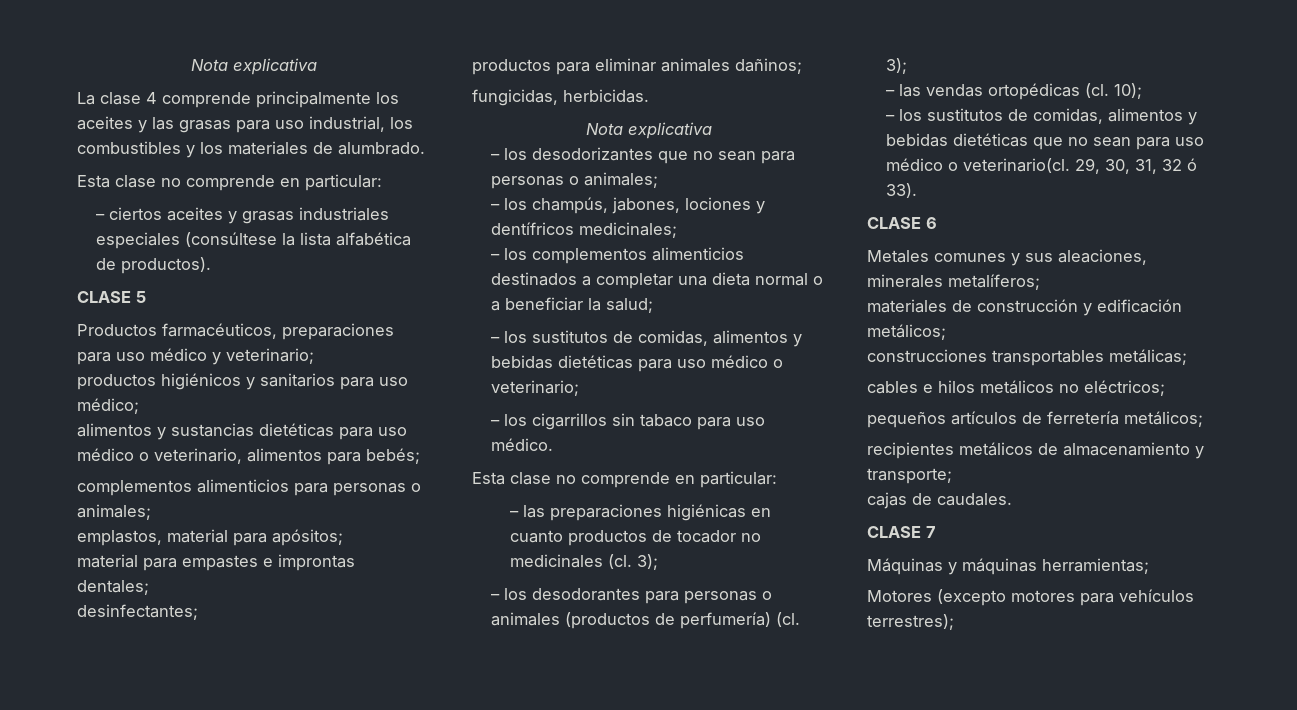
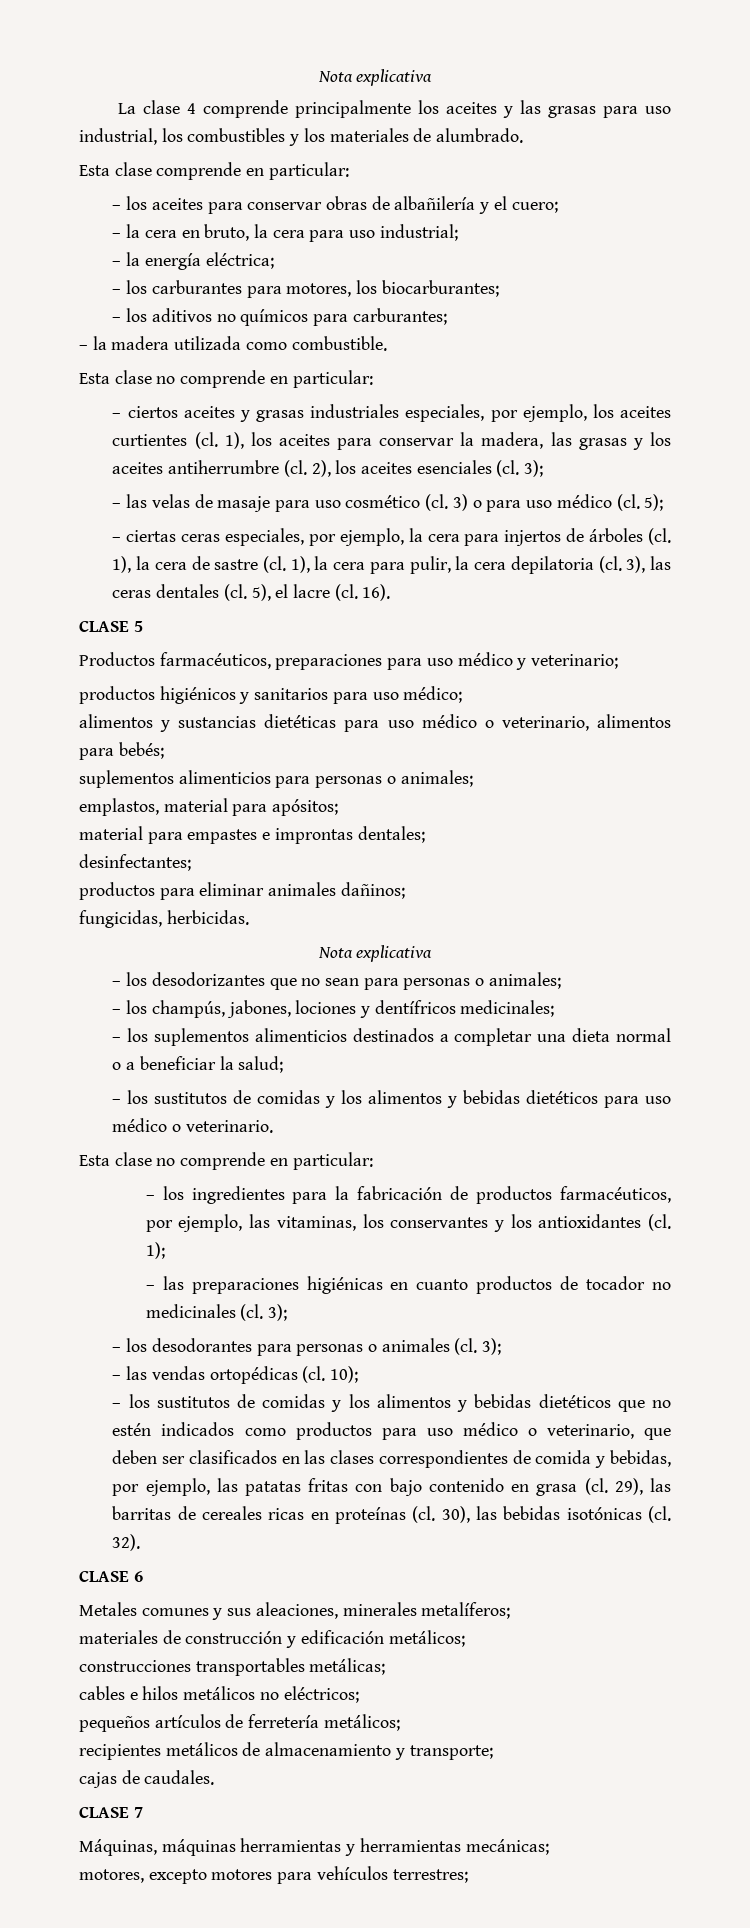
+ Esta clase comprende en particular:
+ – los aceites para conservar obras de albañilería y el cuero;
+ – la cera en bruto, la cera para uso industrial;
+ – la energía eléctrica;
+ – los carburantes para motores, los biocarburantes;
+ – los aditivos no químicos para carburantes;
+ – la madera utilizada como combustible.
- – ciertos aceites y grasas industriales especiales (consúltese la lista alfabética de productos).
+ – ciertos aceites y grasas industriales especiales, por ejemplo, los aceites curtientes (cl. 1), los aceites para conservar la madera, las grasas y los aceites antiherrumbre (cl. 2), los aceites esenciales (cl. 3);
+ – las velas de masaje para uso cosmético (cl. 3) o para uso médico (cl. 5);
+ – ciertas ceras especiales, por ejemplo, la cera para injertos de árboles (cl. 1), la cera de sastre (cl. 1), la cera para pulir, la cera depilatoria (cl. 3), las ceras dentales (cl. 5), el lacre (cl. 16).
- complementos alimenticios para personas o animales;
+ suplementos alimenticios para personas o animales;
- – los complementos alimenticios destinados a completar una dieta normal o a beneficiar la salud;
+ – los suplementos alimenticios destinados a completar una dieta normal o a beneficiar la salud;
- – los sustitutos de comidas, alimentos y bebidas dietéticas para uso médico o veterinario;
- – los cigarrillos sin tabaco para uso médico.
+ – los sustitutos de comidas y los alimentos y bebidas dietéticos para uso médico o veterinario.
  Esta clase no comprende en particular:
+ – los ingredientes para la fabricación de productos farmacéuticos, por ejemplo, las vitaminas, los conservantes y los antioxidantes (cl. 1);
- – los desodorantes para personas o animales (productos de perfumería) (cl.
+ – los desodorantes para personas o animales (cl.
- – los sustitutos de comidas, alimentos y bebidas dietéticas que no sean para uso médico o veterinario(cl. 29, 30, 31, 32 ó 33).
+ – los sustitutos de comidas y los alimentos y bebidas dietéticos que no estén indicados como productos para uso médico o veterinario, que deben ser clasificados en las clases correspondientes de comida y bebidas, por ejemplo, las patatas fritas con bajo contenido en grasa (cl. 29), las barritas de cereales ricas en proteínas (cl. 30), las bebidas isotónicas (cl. 32).
- Máquinas y máquinas herramientas;
- Motores (excepto motores para vehículos terrestres);
+ Máquinas, máquinas herramientas y herramientas mecánicas;
+ motores, excepto motores para vehículos terrestres;

